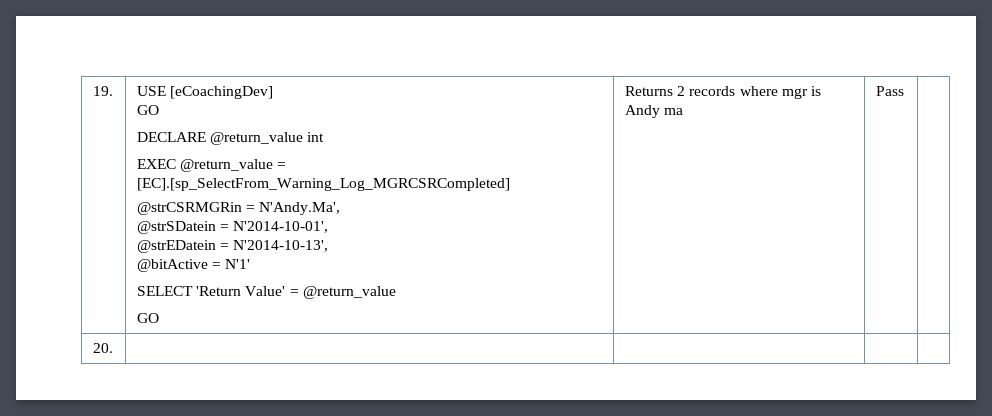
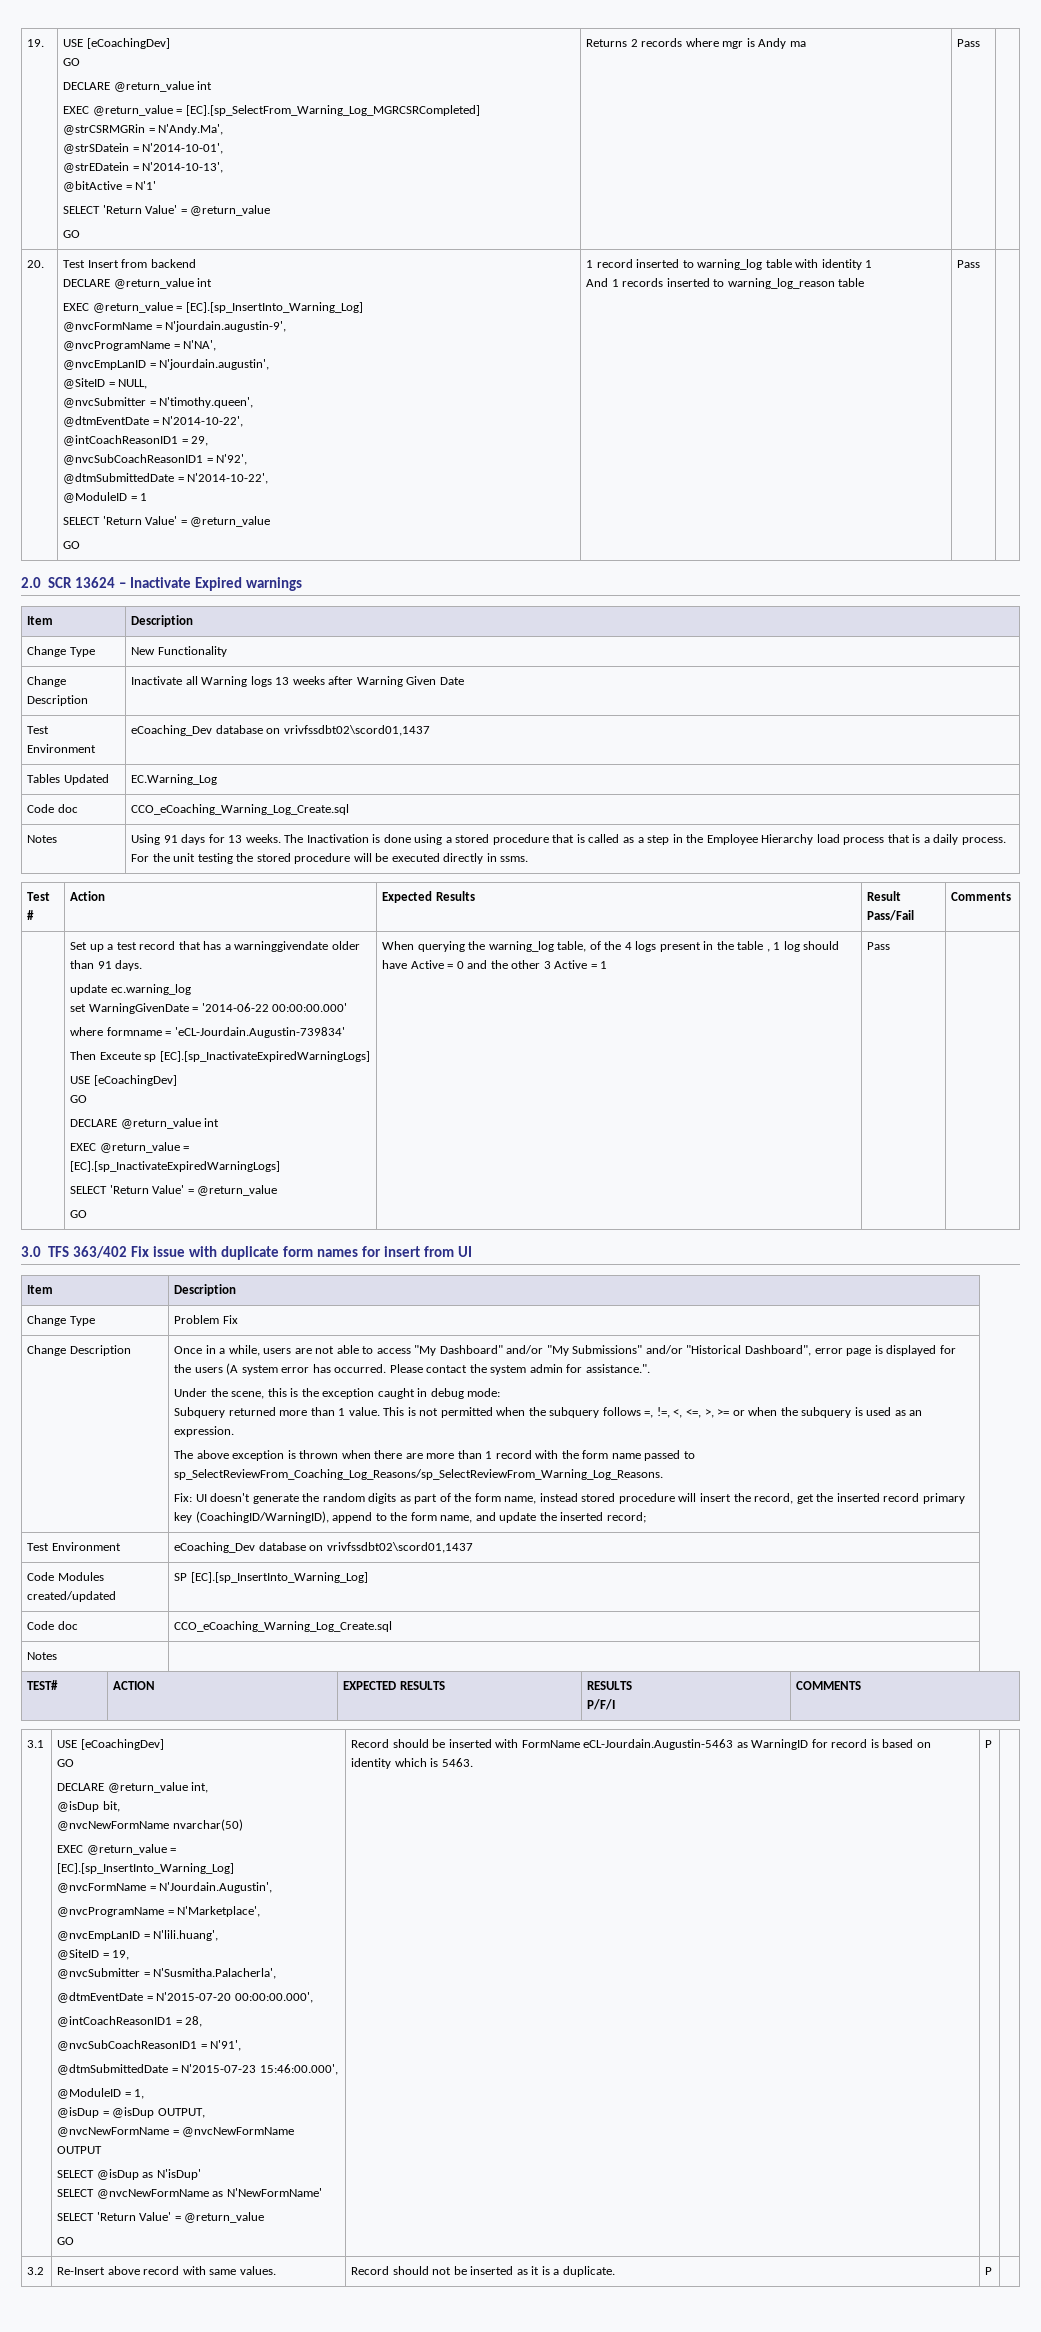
+ Test Insert from backend
+ DECLARE @return_value int
+ EXEC @return_value = [EC].[sp_InsertInto_Warning_Log]
+ @nvcFormName = N'jourdain.augustin-9',
+ @nvcProgramName = N'NA',
+ @nvcEmpLanID = N'jourdain.augustin',
+ @SiteID = NULL,
+ @nvcSubmitter = N'timothy.queen',
+ @dtmEventDate = N'2014-10-22',
+ @intCoachReasonID1 = 29,
+ @nvcSubCoachReasonID1 = N'92',
+ @dtmSubmittedDate = N'2014-10-22',
+ @ModuleID = 1
+ SELECT 'Return Value' = @return_value
+ GO | 1 record inserted to warning_log table with identity 1
+ And 1 records inserted to warning_log_reason table | Pass |
+ 2.0 SCR 13624 – Inactivate Expired warnings
+ Item | Description
+ Change Type | New Functionality
+ Change Description | Inactivate all Warning logs 13 weeks after Warning Given Date
+ Test Environment | eCoaching_Dev database on vrivfssdbt02\scord01,1437
+ Tables Updated | EC.Warning_Log
+ Code doc | CCO_eCoaching_Warning_Log_Create.sql
+ Notes | Using 91 days for 13 weeks. The Inactivation is done using a stored procedure that is called as a step in the Employee Hierarchy load process that is a daily process. For the unit testing the stored procedure will be executed directly in ssms.
+ Test # | Action | Expected Results | Result Pass/Fail | Comments
+ | Set up a test record that has a warninggivendate older than 91 days.
+ update ec.warning_log
+ set WarningGivenDate = '2014-06-22 00:00:00.000'
+ where formname = 'eCL-Jourdain.Augustin-739834'
+ Then Exceute sp [EC].[sp_InactivateExpiredWarningLogs]
+ USE [eCoachingDev]
+ GO
+ DECLARE @return_value int
+ EXEC @return_value = [EC].[sp_InactivateExpiredWarningLogs]
+ SELECT 'Return Value' = @return_value
+ GO | When querying the warning_log table, of the 4 logs present in the table , 1 log should have Active = 0 and the other 3 Active = 1 | Pass |
+ 3.0 TFS 363/402 Fix issue with duplicate form names for insert from UI
+ Item | Description
+ Change Type | Problem Fix
+ Change Description | Once in a while, users are not able to access "My Dashboard" and/or "My Submissions" and/or "Historical Dashboard", error page is displayed for the users (A system error has occurred. Please contact the system admin for assistance.".
+ Under the scene, this is the exception caught in debug mode:
+ Subquery returned more than 1 value. This is not permitted when the subquery follows =, !=, <, <=, >, >= or when the subquery is used as an expression.
+ The above exception is thrown when there are more than 1 record with the form name passed to sp_SelectReviewFrom_Coaching_Log_Reasons/sp_SelectReviewFrom_Warning_Log_Reasons.
+ Fix: UI doesn't generate the random digits as part of the form name, instead stored procedure will insert the record, get the inserted record primary key (CoachingID/WarningID), append to the form name, and update the inserted record;
+ Test Environment | eCoaching_Dev database on vrivfssdbt02\scord01,1437
+ Code Modules created/updated | SP [EC].[sp_InsertInto_Warning_Log]
+ Code doc | CCO_eCoaching_Warning_Log_Create.sql
+ Notes |
+ TEST# | ACTION | EXPECTED RESULTS | RESULTS
+ P/F/I | COMMENTS
+ 3.1 | USE [eCoachingDev]
+ GO
+ DECLARE @return_value int,
+ @isDup bit,
+ @nvcNewFormName nvarchar(50)
+ EXEC @return_value = [EC].[sp_InsertInto_Warning_Log]
+ @nvcFormName = N'Jourdain.Augustin',
+ @nvcProgramName = N'Marketplace',
+ @nvcEmpLanID = N'lili.huang',
+ @SiteID = 19,
+ @nvcSubmitter = N'Susmitha.Palacherla',
+ @dtmEventDate = N'2015-07-20 00:00:00.000',
+ @intCoachReasonID1 = 28,
+ @nvcSubCoachReasonID1 = N'91',
+ @dtmSubmittedDate = N'2015-07-23 15:46:00.000',
+ @ModuleID = 1,
+ @isDup = @isDup OUTPUT,
+ @nvcNewFormName = @nvcNewFormName OUTPUT
+ SELECT @isDup as N'isDup'
+ SELECT @nvcNewFormName as N'NewFormName'
+ SELECT 'Return Value' = @return_value
+ GO | Record should be inserted with FormName eCL-Jourdain.Augustin-5463 as WarningID for record is based on identity which is 5463. | P |
+ 3.2 | Re-Insert above record with same values. | Record should not be inserted as it is a duplicate. | P |

